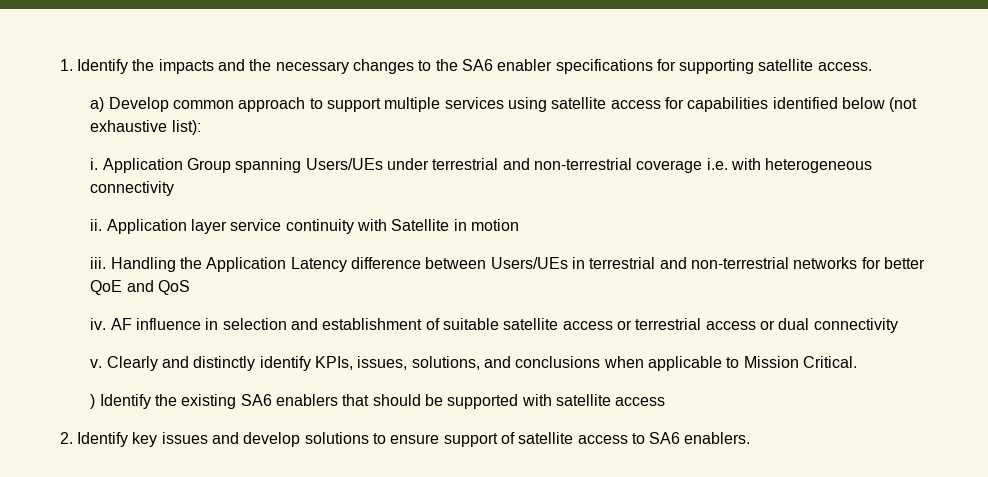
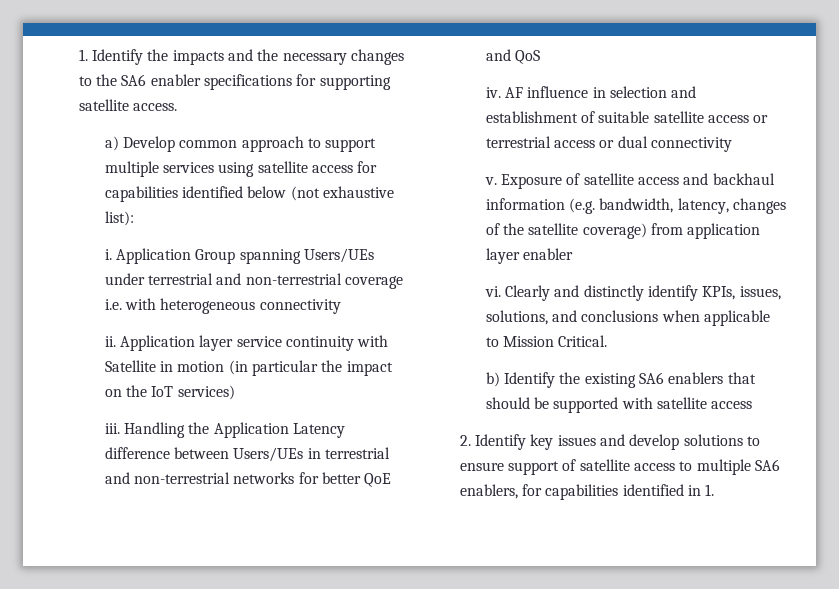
- Application layer service continuity with Satellite in motion
+ Application layer service continuity with Satellite in motion (in particular the impact on the IoT services)
+ Exposure of satellite access and backhaul information (e.g. bandwidth, latency, changes of the satellite coverage) from application layer enabler
+ vi.
- ) Identify the existing SA6 enablers that should be supported with satellite access
+ b) Identify the existing SA6 enablers that should be supported with satellite access
- 2. Identify key issues and develop solutions to ensure support of satellite access to SA6 enablers.
+ 2. Identify key issues and develop solutions to ensure support of satellite access to multiple SA6 enablers, for capabilities identified in 1.

